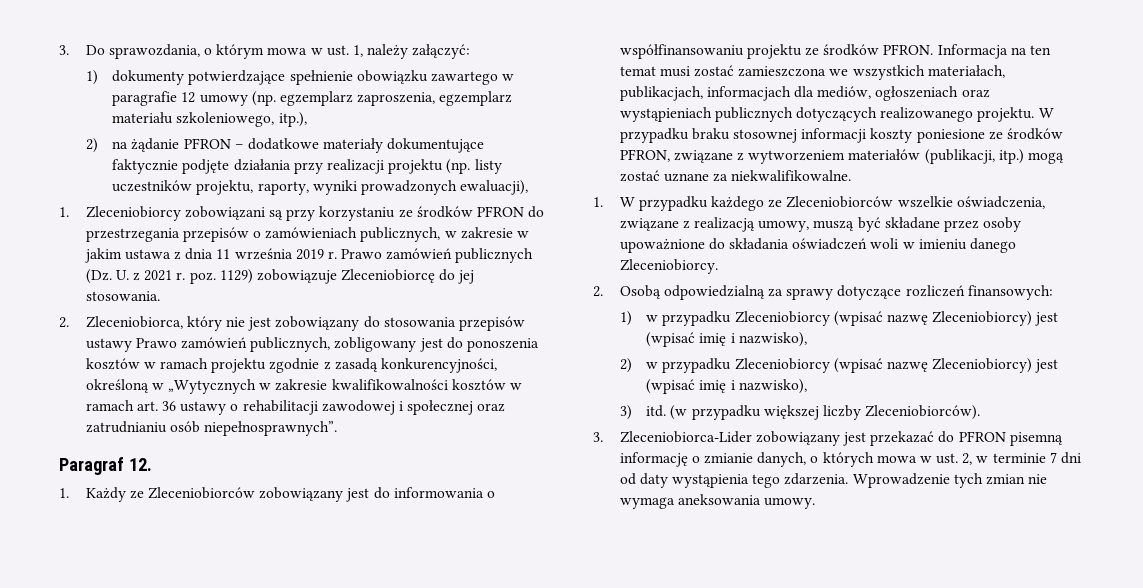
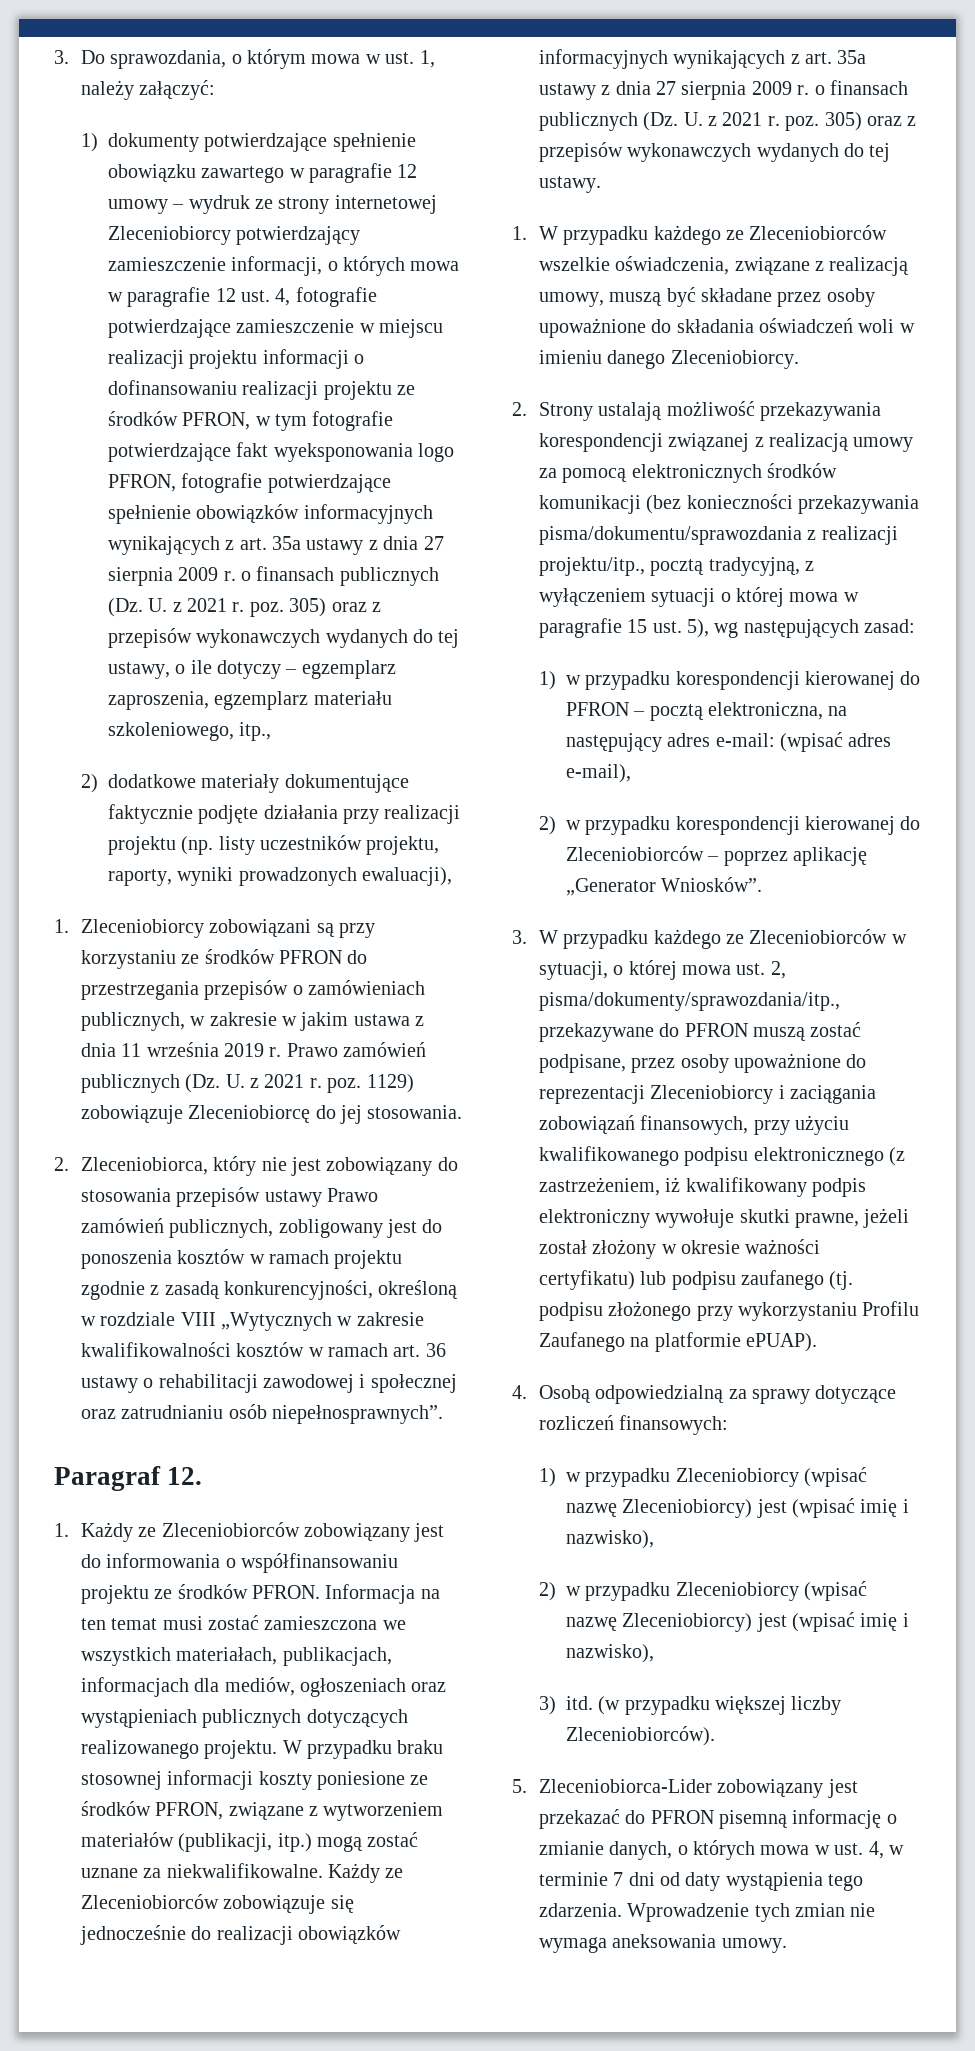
- 1) dokumenty potwierdzające spełnienie obowiązku zawartego w paragrafie 12 umowy (np. egzemplarz zaproszenia, egzemplarz materiału szkoleniowego, itp.),
- 2) na żądanie PFRON – dodatkowe materiały dokumentujące faktycznie podjęte działania przy realizacji projektu (np. listy uczestników projektu, raporty, wyniki prowadzonych ewaluacji),
+ 1) dokumenty potwierdzające spełnienie obowiązku zawartego w paragrafie 12 umowy – wydruk ze strony internetowej Zleceniobiorcy potwierdzający zamieszczenie informacji, o których mowa w paragrafie 12 ust. 4, fotografie potwierdzające zamieszczenie w miejscu realizacji projektu informacji o dofinansowaniu realizacji projektu ze środków PFRON, w tym fotografie potwierdzające fakt wyeksponowania logo PFRON, fotografie potwierdzające spełnienie obowiązków informacyjnych wynikających z art. 35a ustawy z dnia 27 sierpnia 2009 r. o finansach publicznych (Dz. U. z 2021 r. poz. 305) oraz z przepisów wykonawczych wydanych do tej ustawy, o ile dotyczy – egzemplarz zaproszenia, egzemplarz materiału szkoleniowego, itp.,
+ 2) dodatkowe materiały dokumentujące faktycznie podjęte działania przy realizacji projektu (np. listy uczestników projektu, raporty, wyniki prowadzonych ewaluacji),
- 2. Zleceniobiorca, który nie jest zobowiązany do stosowania przepisów ustawy Prawo zamówień publicznych, zobligowany jest do ponoszenia kosztów w ramach projektu zgodnie z zasadą konkurencyjności, określoną w „Wytycznych w zakresie kwalifikowalności kosztów w ramach art. 36 ustawy o rehabilitacji zawodowej i społecznej oraz zatrudnianiu osób niepełnosprawnych”.
+ 2. Zleceniobiorca, który nie jest zobowiązany do stosowania przepisów ustawy Prawo zamówień publicznych, zobligowany jest do ponoszenia kosztów w ramach projektu zgodnie z zasadą konkurencyjności, określoną w rozdziale VIII „Wytycznych w zakresie kwalifikowalności kosztów w ramach art. 36 ustawy o rehabilitacji zawodowej i społecznej oraz zatrudnianiu osób niepełnosprawnych”.
+ Każdy ze Zleceniobiorców zobowiązuje się jednocześnie do realizacji obowiązków informacyjnych wynikających z art. 35a ustawy z dnia 27 sierpnia 2009 r. o finansach publicznych (Dz. U. z 2021 r. poz. 305) oraz z przepisów wykonawczych wydanych do tej ustawy.
- 2. Osobą odpowiedzialną za sprawy dotyczące rozliczeń finansowych:
+ 2. Strony ustalają możliwość przekazywania korespondencji związanej z realizacją umowy za pomocą elektronicznych środków komunikacji (bez konieczności przekazywania pisma/dokumentu/sprawozdania z realizacji projektu/itp., pocztą tradycyjną, z wyłączeniem sytuacji o której mowa w paragrafie 15 ust. 5), wg następujących zasad:
+ 1) w przypadku korespondencji kierowanej do PFRON – pocztą elektroniczna, na następujący adres e-mail: (wpisać adres e-mail),
+ 2) w przypadku korespondencji kierowanej do Zleceniobiorców – poprzez aplikację „Generator Wniosków”.
+ 3. W przypadku każdego ze Zleceniobiorców w sytuacji, o której mowa ust. 2, pisma/dokumenty/sprawozdania/itp., przekazywane do PFRON muszą zostać podpisane, przez osoby upoważnione do reprezentacji Zleceniobiorcy i zaciągania zobowiązań finansowych, przy użyciu kwalifikowanego podpisu elektronicznego (z zastrzeżeniem, iż kwalifikowany podpis elektroniczny wywołuje skutki prawne, jeżeli został złożony w okresie ważności certyfikatu) lub podpisu zaufanego (tj. podpisu złożonego przy wykorzystaniu Profilu Zaufanego na platformie ePUAP).
+ 4. Osobą odpowiedzialną za sprawy dotyczące rozliczeń finansowych:
- 3. Zleceniobiorca-Lider zobowiązany jest przekazać do PFRON pisemną informację o zmianie danych, o których mowa w ust. 2, w terminie 7 dni od daty wystąpienia tego zdarzenia.
+ 5. Zleceniobiorca-Lider zobowiązany jest przekazać do PFRON pisemną informację o zmianie danych, o których mowa w ust. 4, w terminie 7 dni od daty wystąpienia tego zdarzenia.

